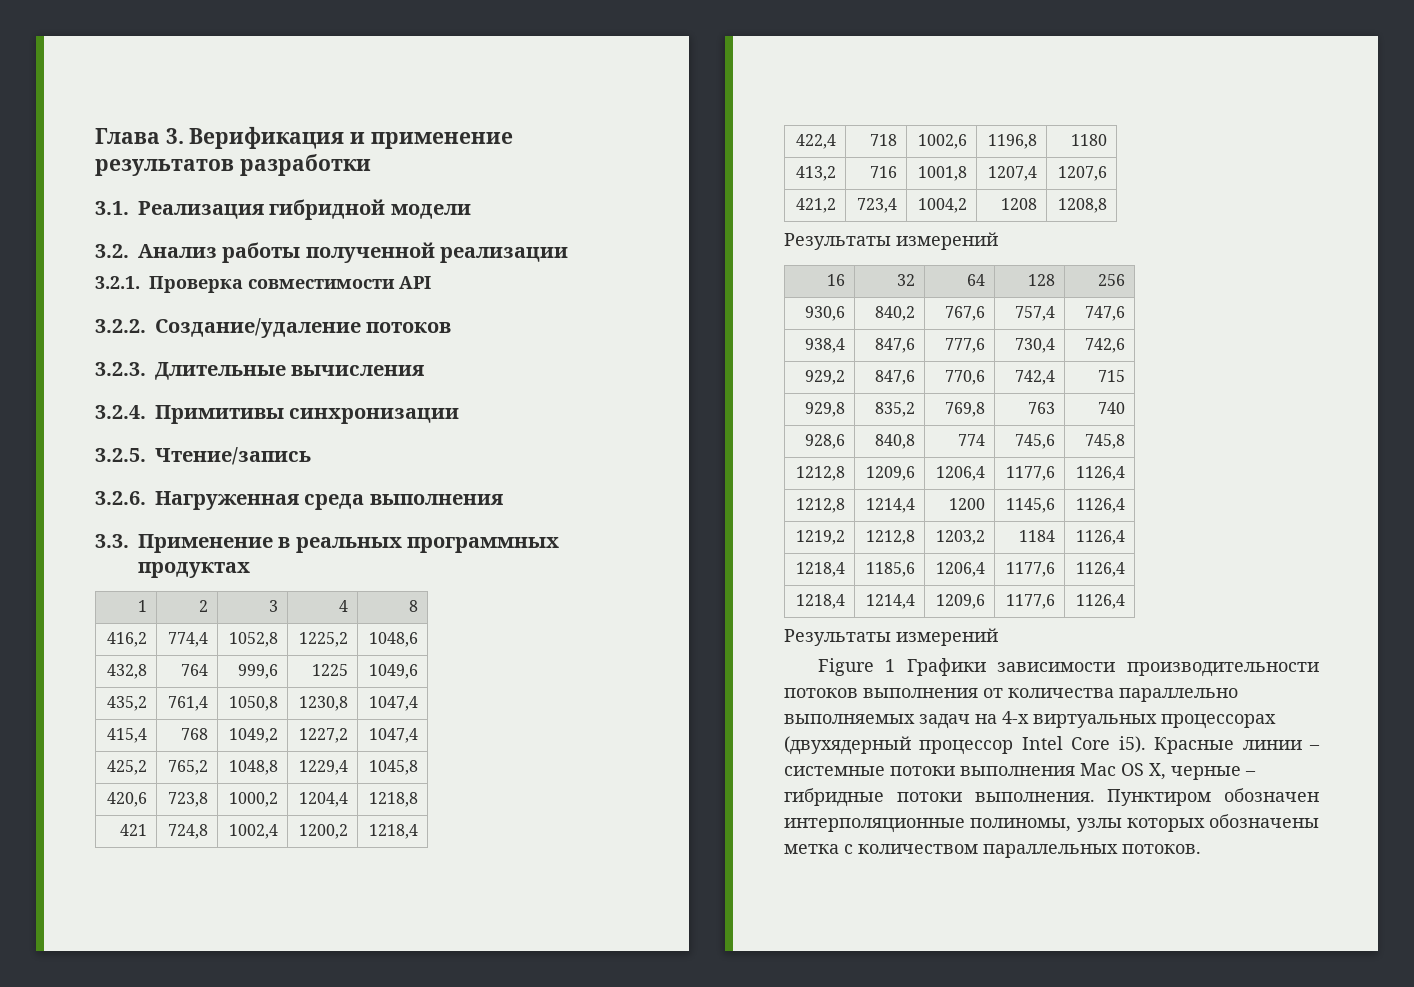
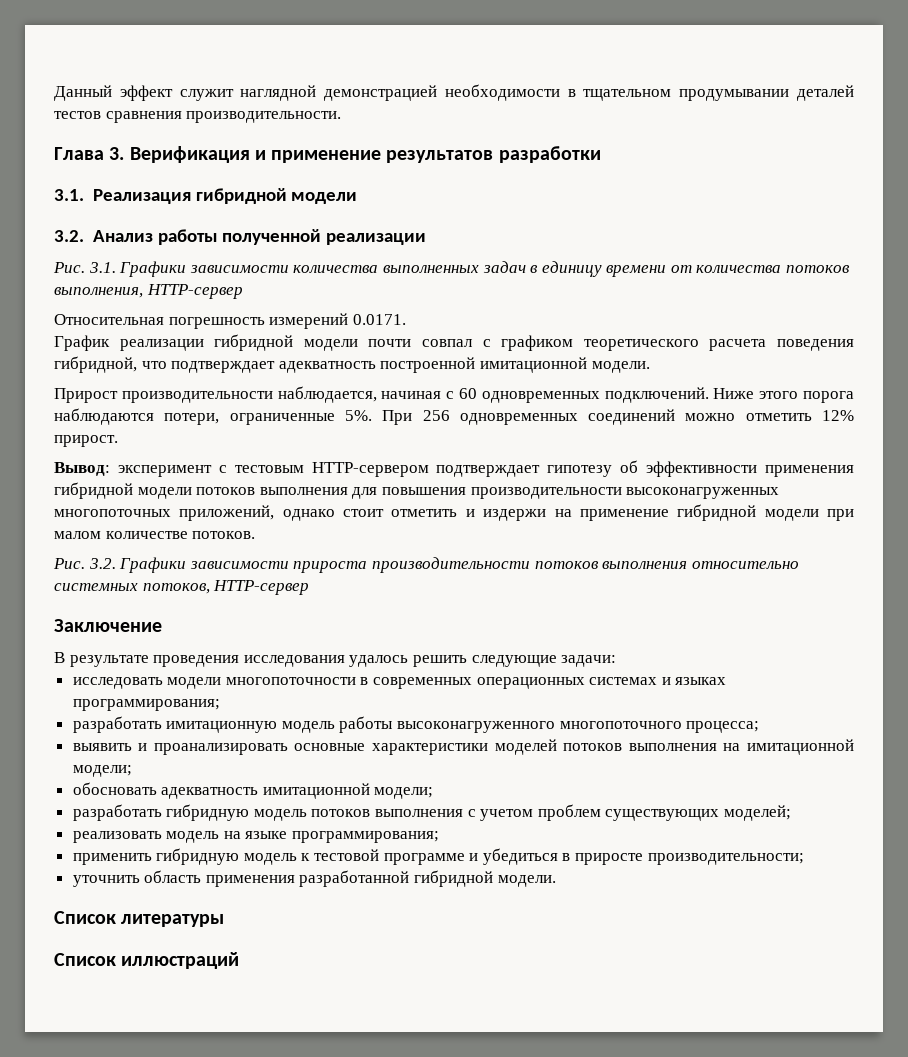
+ Данный эффект служит наглядной демонстрацией необходимости в тщательном продумывании деталей тестов сравнения производительности.
- 3.2.1. Проверка совместимости API
- 3.2.2. Создание/удаление потоков
- 3.2.3. Длительные вычисления
- 3.2.4. Примитивы синхронизации
- 3.2.5. Чтение/запись
- 3.2.6. Нагруженная среда выполнения
- 3.3. Применение в реальных программных продуктах
- 1 | 2 | 3 | 4 | 8
- 416,2 | 774,4 | 1052,8 | 1225,2 | 1048,6
- 432,8 | 764 | 999,6 | 1225 | 1049,6
- 435,2 | 761,4 | 1050,8 | 1230,8 | 1047,4
- 415,4 | 768 | 1049,2 | 1227,2 | 1047,4
- 425,2 | 765,2 | 1048,8 | 1229,4 | 1045,8
- 420,6 | 723,8 | 1000,2 | 1204,4 | 1218,8
- 421 | 724,8 | 1002,4 | 1200,2 | 1218,4
- 422,4 | 718 | 1002,6 | 1196,8 | 1180
- 413,2 | 716 | 1001,8 | 1207,4 | 1207,6
- 421,2 | 723,4 | 1004,2 | 1208 | 1208,8
- Результаты измерений
- 16 | 32 | 64 | 128 | 256
- 930,6 | 840,2 | 767,6 | 757,4 | 747,6
- 938,4 | 847,6 | 777,6 | 730,4 | 742,6
- 929,2 | 847,6 | 770,6 | 742,4 | 715
- 929,8 | 835,2 | 769,8 | 763 | 740
- 928,6 | 840,8 | 774 | 745,6 | 745,8
- 1212,8 | 1209,6 | 1206,4 | 1177,6 | 1126,4
- 1212,8 | 1214,4 | 1200 | 1145,6 | 1126,4
- 1219,2 | 1212,8 | 1203,2 | 1184 | 1126,4
- 1218,4 | 1185,6 | 1206,4 | 1177,6 | 1126,4
- 1218,4 | 1214,4 | 1209,6 | 1177,6 | 1126,4
- Результаты измерений
- Figure 1 Графики зависимости производительности потоков выполнения от количества параллельно выполняемых задач на 4-х виртуальных процессорах (двухядерный процессор Intel Core i5). Красные линии – системные потоки выполнения Mac OS X, черные – гибридные потоки выполнения. Пунктиром обозначен интерполяционные полиномы, узлы которых обозначены метка с количеством параллельных потоков.
+ Рис. 3.1. Графики зависимости количества выполненных задач в единицу времени от количества потоков выполнения, HTTP-сервер
+ Относительная погрешность измерений 0.0171.
+ График реализации гибридной модели почти совпал с графиком теоретического расчета поведения гибридной, что подтверждает адекватность построенной имитационной модели.
+ Прирост производительности наблюдается, начиная с 60 одновременных подключений. Ниже этого порога наблюдаются потери, ограниченные 5%. При 256 одновременных соединений можно отметить 12% прирост.
+ Вывод: эксперимент с тестовым HTTP-сервером подтверждает гипотезу об эффективности применения гибридной модели потоков выполнения для повышения производительности высоконагруженных многопоточных приложений, однако стоит отметить и издержи на применение гибридной модели при малом количестве потоков.
+ Рис. 3.2. Графики зависимости прироста производительности потоков выполнения относительно системных потоков, HTTP-сервер
+ Заключение
+ В результате проведения исследования удалось решить следующие задачи:
+ исследовать модели многопоточности в современных операционных системах и языках программирования;
+ разработать имитационную модель работы высоконагруженного многопоточного процесса;
+ выявить и проанализировать основные характеристики моделей потоков выполнения на имитационной модели;
+ обосновать адекватность имитационной модели;
+ разработать гибридную модель потоков выполнения с учетом проблем существующих моделей;
+ реализовать модель на языке программирования;
+ применить гибридную модель к тестовой программе и убедиться в приросте производительности;
+ уточнить область применения разработанной гибридной модели.
+ Список литературы
+ Список иллюстраций

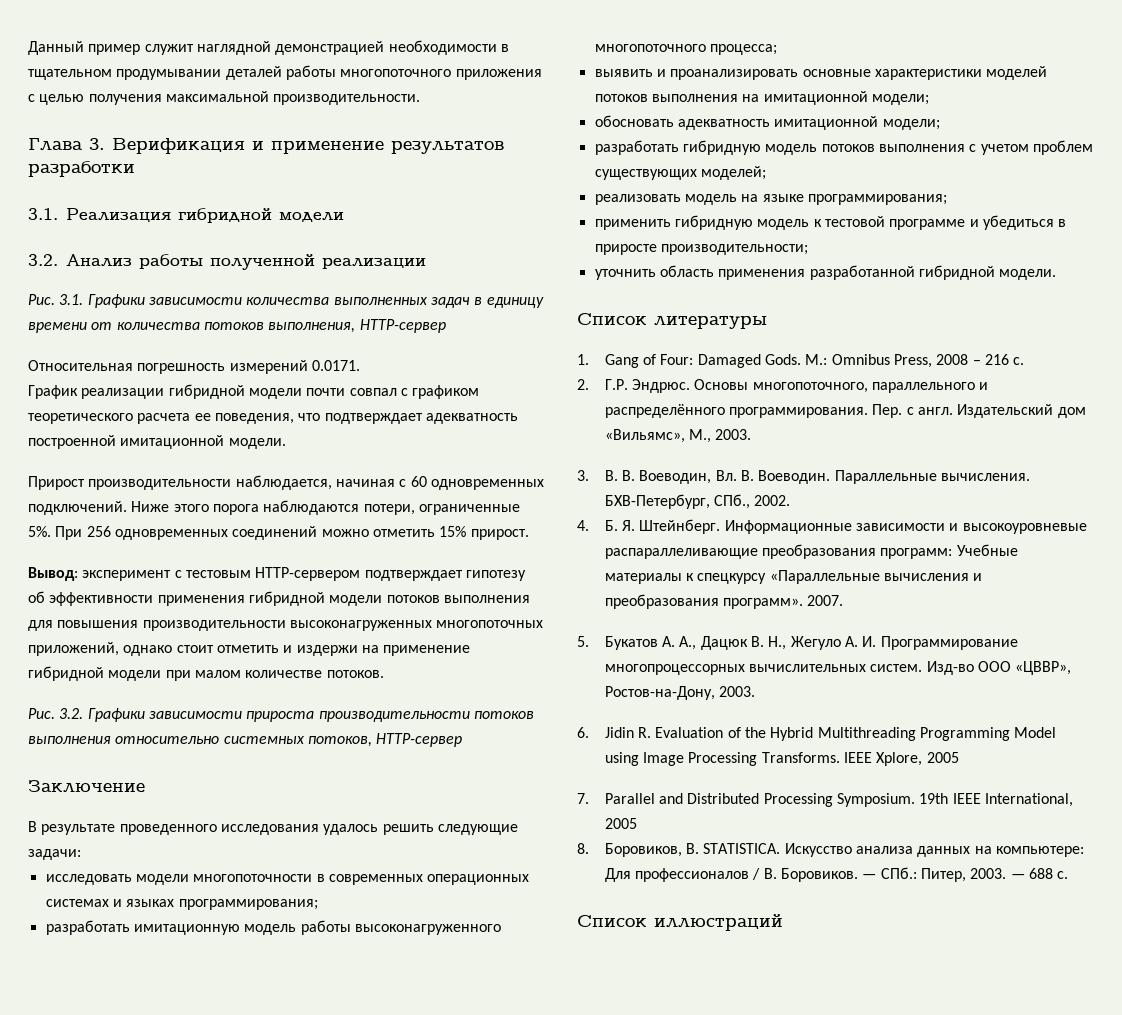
- Данный эффект служит наглядной демонстрацией необходимости в тщательном продумывании деталей тестов сравнения производительности.
+ Данный пример служит наглядной демонстрацией необходимости в тщательном продумывании деталей работы многопоточного приложения с целью получения максимальной производительности.
- График реализации гибридной модели почти совпал с графиком теоретического расчета поведения гибридной, что подтверждает адекватность построенной имитационной модели.
+ График реализации гибридной модели почти совпал с графиком теоретического расчета ее поведения, что подтверждает адекватность построенной имитационной модели.
- При 256 одновременных соединений можно отметить 12% прирост.
+ При 256 одновременных соединений можно отметить 15% прирост.
- В результате проведения исследования удалось решить следующие задачи:
+ В результате проведенного исследования удалось решить следующие задачи:
+ 1. Gang of Four: Damaged Gods. М.: Omnibus Press, 2008 – 216 с.
+ 2. Г.Р. Эндрюс. Основы многопоточного, параллельного и распределённого программирования. Пер. с англ. Издательский дом «Вильямс», М., 2003.
+ 3. В. В. Воеводин, Вл. В. Воеводин. Параллельные вычисления. БХВ-Петербург, СПб., 2002.
+ 4. Б. Я. Штейнберг. Информационные зависимости и высокоуровневые распараллеливающие преобразования программ: Учебные материалы к спецкурсу «Параллельные вычисления и преобразования программ». 2007.
+ 5. Букатов А. А., Дацюк В. Н., Жегуло А. И. Программирование многопроцессорных вычислительных систем. Изд-во ООО «ЦВВР», Ростов-на-Дону, 2003.
+ 6. Jidin R. Evaluation of the Hybrid Multithreading Programming Model using Image Processing Transforms. IEEE Xplore, 2005
+ 7. Parallel and Distributed Processing Symposium. 19th IEEE International, 2005
+ 8. Боровиков, В. STATISTICA. Искусство анализа данных на компьютере: Для профессионалов / В. Боровиков. — СПб.: Питер, 2003. — 688 с.

